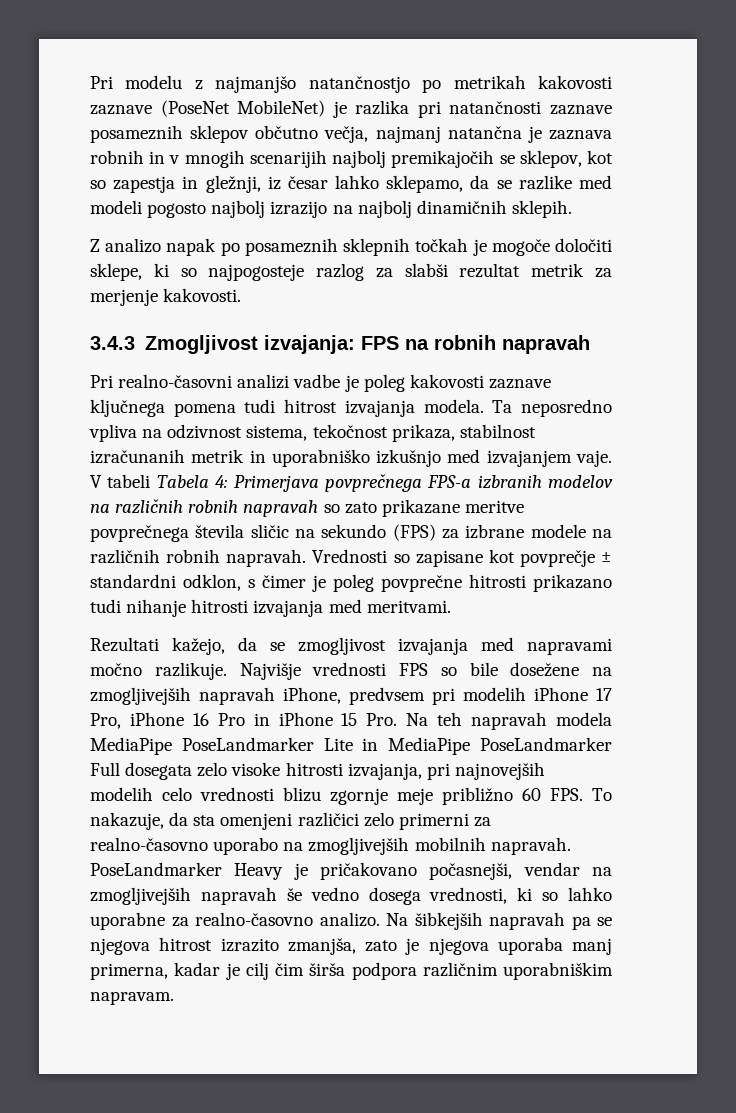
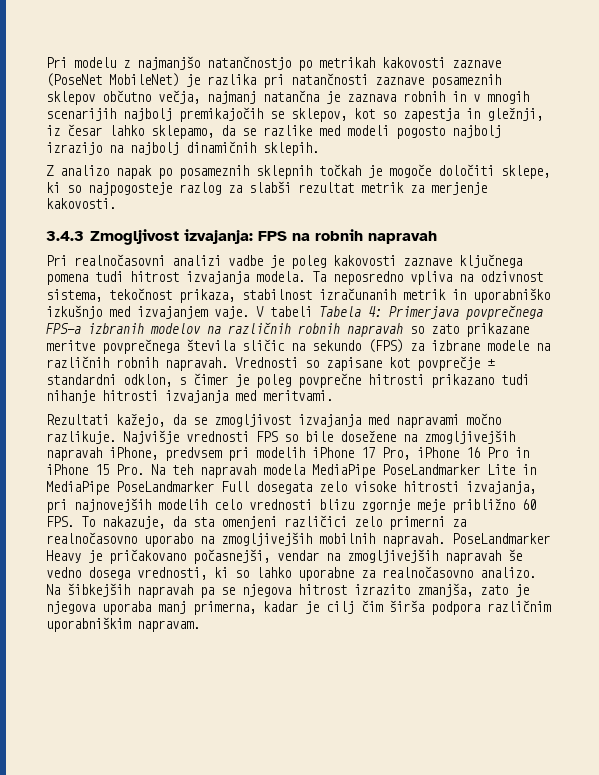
- Pri realno-časovni analizi vadbe je poleg kakovosti zaznave ključnega pomena tudi hitrost izvajanja modela.
+ Pri realnočasovni analizi vadbe je poleg kakovosti zaznave ključnega pomena tudi hitrost izvajanja modela.
- Najvišje vrednosti FPS so bile dosežene na zmogljivejših napravah iPhone, predvsem pri modelih iPhone 17 Pro, iPhone 16 Pro in iPhone 15 Pro. Na teh napravah modela MediaPipe PoseLandmarker Lite in MediaPipe PoseLandmarker Full dosegata zelo visoke hitrosti izvajanja, pri najnovejših modelih celo vrednosti blizu zgornje meje približno 60 FPS. To nakazuje, da sta omenjeni različici zelo primerni za realno-časovno uporabo na zmogljivejših mobilnih napravah.
+ Najvišje vrednosti FPS so bile dosežene na zmogljivejših napravah iPhone, predvsem pri modelih iPhone 17 Pro, iPhone 16 Pro in iPhone 15 Pro. Na teh napravah modela MediaPipe PoseLandmarker Lite in MediaPipe PoseLandmarker Full dosegata zelo visoke hitrosti izvajanja, pri najnovejših modelih celo vrednosti blizu zgornje meje približno 60 FPS. To nakazuje, da sta omenjeni različici zelo primerni za realnočasovno uporabo na zmogljivejših mobilnih napravah.
- PoseLandmarker Heavy je pričakovano počasnejši, vendar na zmogljivejših napravah še vedno dosega vrednosti, ki so lahko uporabne za realno-časovno analizo.
+ PoseLandmarker Heavy je pričakovano počasnejši, vendar na zmogljivejših napravah še vedno dosega vrednosti, ki so lahko uporabne za realnočasovno analizo.

